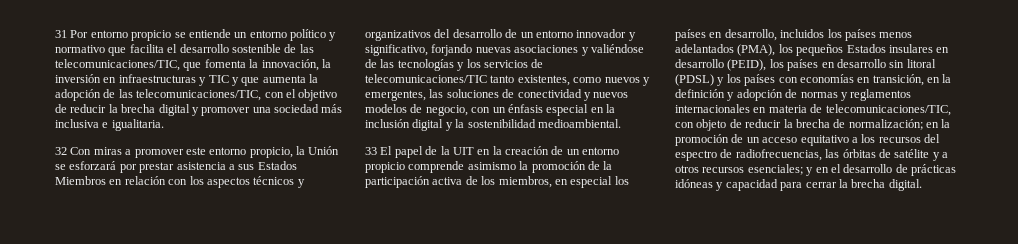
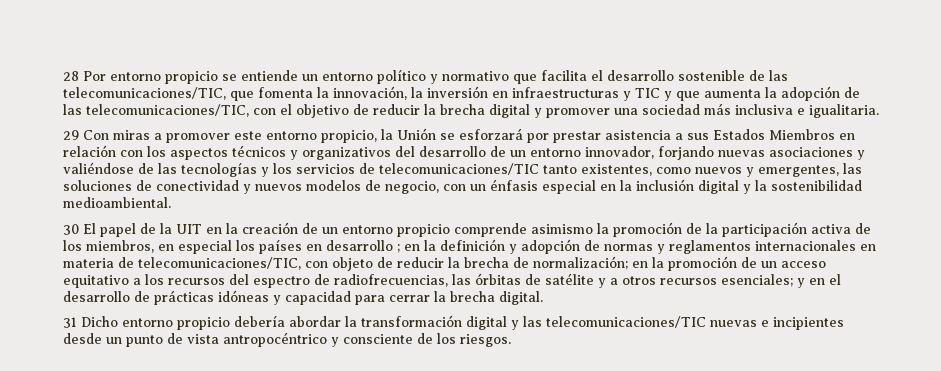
- 31 Por entorno propicio se entiende un entorno político y normativo que facilita el desarrollo sostenible de las telecomunicaciones/TIC, que fomenta la innovación, la inversión en infraestructuras y TIC y que aumenta la adopción de las telecomunicaciones/TIC, con el objetivo de reducir la brecha digital y promover una sociedad más inclusiva e igualitaria.
+ 28 Por entorno propicio se entiende un entorno político y normativo que facilita el desarrollo sostenible de las telecomunicaciones/TIC, que fomenta la innovación, la inversión en infraestructuras y TIC y que aumenta la adopción de las telecomunicaciones/TIC, con el objetivo de reducir la brecha digital y promover una sociedad más inclusiva e igualitaria.
- 32 Con miras a promover este entorno propicio, la Unión se esforzará por prestar asistencia a sus Estados Miembros en relación con los aspectos técnicos y organizativos del desarrollo de un entorno innovador y significativo, forjando nuevas asociaciones y valiéndose de las tecnologías y los servicios de telecomunicaciones/TIC tanto existentes, como nuevos y emergentes, las soluciones de conectividad y nuevos modelos de negocio, con un énfasis especial en la inclusión digital y la sostenibilidad medioambiental.
+ 29 Con miras a promover este entorno propicio, la Unión se esforzará por prestar asistencia a sus Estados Miembros en relación con los aspectos técnicos y organizativos del desarrollo de un entorno innovador, forjando nuevas asociaciones y valiéndose de las tecnologías y los servicios de telecomunicaciones/TIC tanto existentes, como nuevos y emergentes, las soluciones de conectividad y nuevos modelos de negocio, con un énfasis especial en la inclusión digital y la sostenibilidad medioambiental.
- 33 El papel de la UIT en la creación de un entorno propicio comprende asimismo la promoción de la participación activa de los miembros, en especial los países en desarrollo, incluidos los países menos adelantados (PMA), los pequeños Estados insulares en desarrollo (PEID), los países en desarrollo sin litoral (PDSL) y los países con economías en transición, en la definición y adopción de normas y reglamentos internacionales en materia de telecomunicaciones/TIC, con objeto de reducir la brecha de normalización;
+ 30 El papel de la UIT en la creación de un entorno propicio comprende asimismo la promoción de la participación activa de los miembros, en especial los países en desarrollo ; en la definición y adopción de normas y reglamentos internacionales en materia de telecomunicaciones/TIC, con objeto de reducir la brecha de normalización;
+ 31 Dicho entorno propicio debería abordar la transformación digital y las telecomunicaciones/TIC nuevas e incipientes desde un punto de vista antropocéntrico y consciente de los riesgos.

